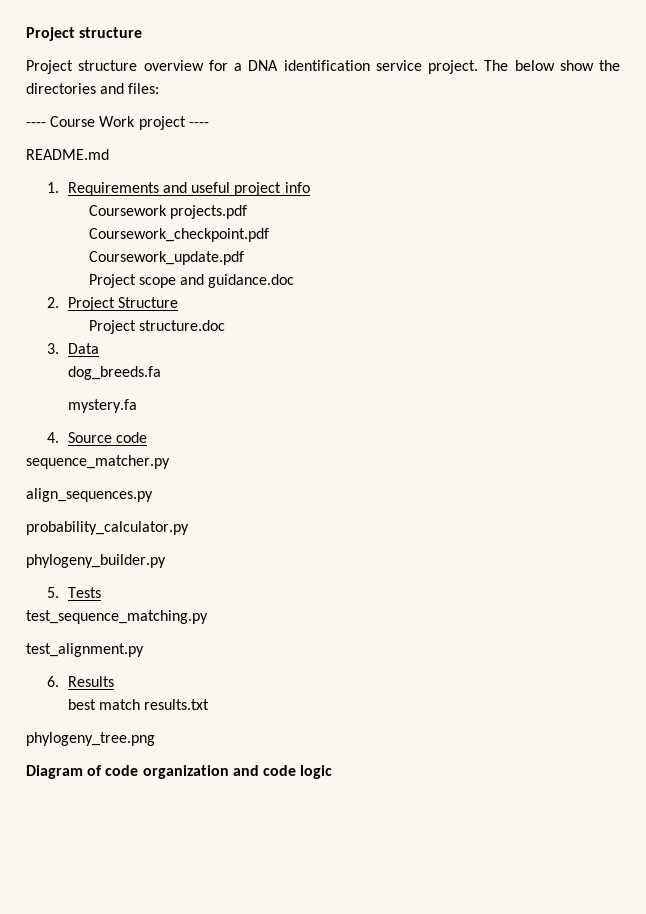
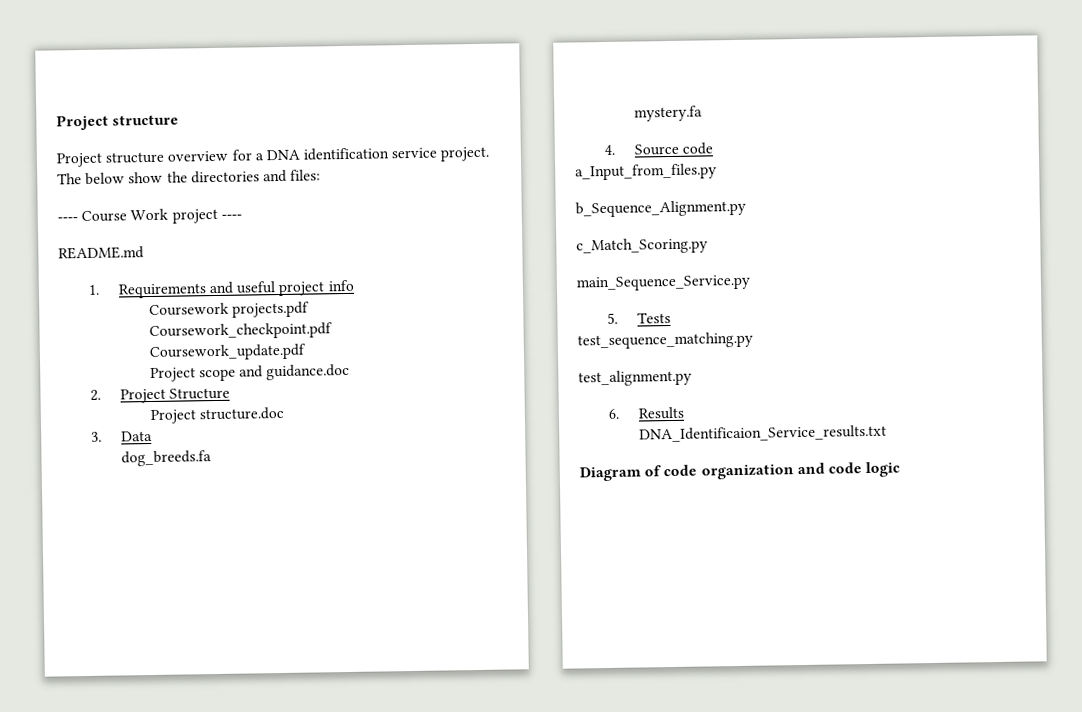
- sequence_matcher.py
- align_sequences.py
- probability_calculator.py
- phylogeny_builder.py
+ a_Input_from_files.py
+ b_Sequence_Alignment.py
+ c_Match_Scoring.py
+ main_Sequence_Service.py
- best match results.txt
- phylogeny_tree.png
+ DNA_Identificaion_Service_results.txt

